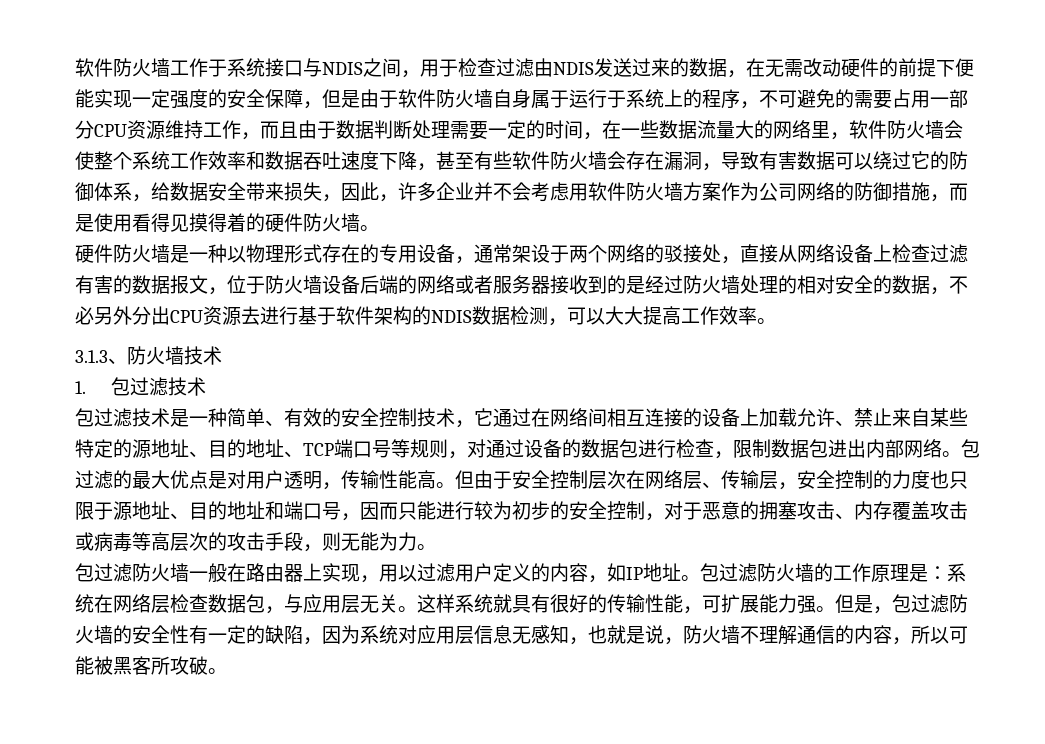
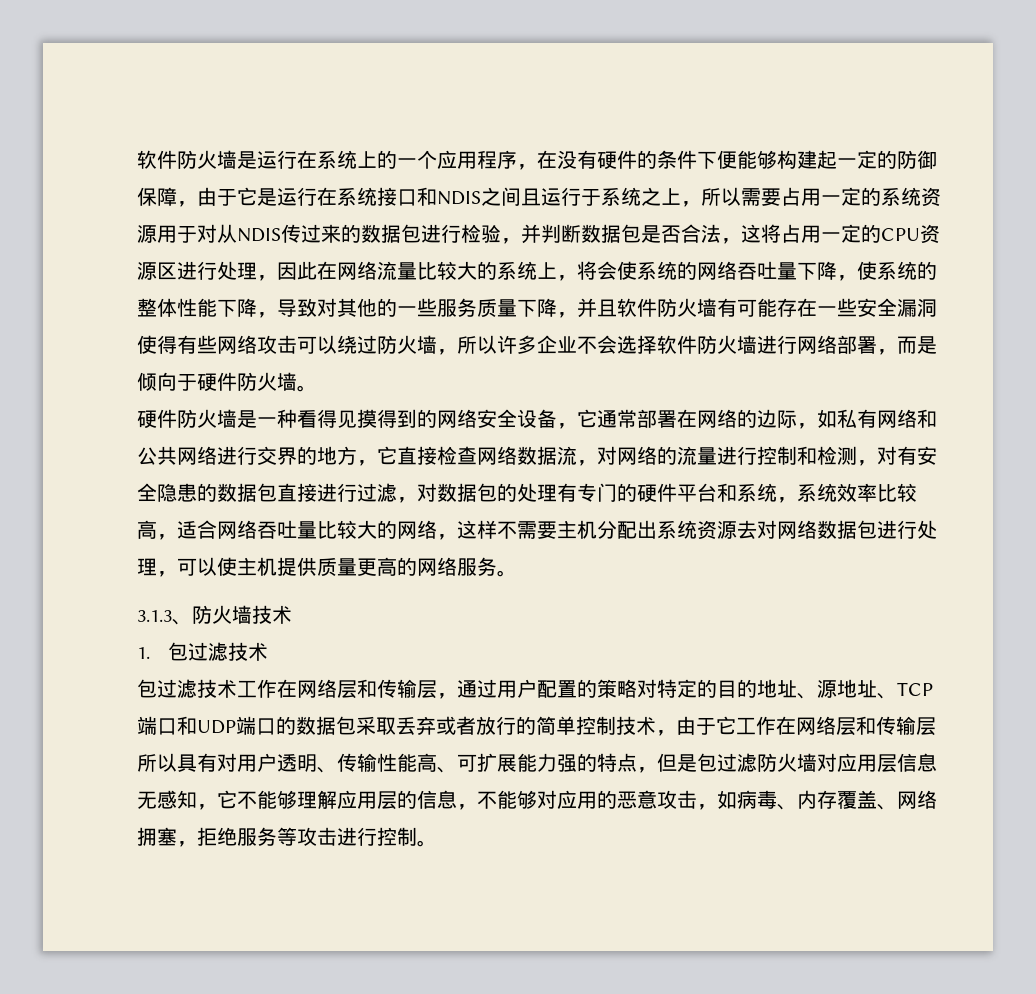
- 软件防火墙工作于系统接口与NDIS之间，用于检查过滤由NDIS发送过来的数据，在无需改动硬件的前提下便能实现一定强度的安全保障，但是由于软件防火墙自身属于运行于系统上的程序，不可避免的需要占用一部分CPU资源维持工作，而且由于数据判断处理需要一定的时间，在一些数据流量大的网络里，软件防火墙会使整个系统工作效率和数据吞吐速度下降，甚至有些软件防火墙会存在漏洞，导致有害数据可以绕过它的防御体系，给数据安全带来损失，因此，许多企业并不会考虑用软件防火墙方案作为公司网络的防御措施，而是使用看得见摸得着的硬件防火墙。
+ 软件防火墙是运行在系统上的一个应用程序，在没有硬件的条件下便能够构建起一定的防御保障，由于它是运行在系统接口和NDIS之间且运行于系统之上，所以需要占用一定的系统资源用于对从NDIS传过来的数据包进行检验，并判断数据包是否合法，这将占用一定的CPU资源区进行处理，因此在网络流量比较大的系统上，将会使系统的网络吞吐量下降，使系统的整体性能下降，导致对其他的一些服务质量下降，并且软件防火墙有可能存在一些安全漏洞使得有些网络攻击可以绕过防火墙，所以许多企业不会选择软件防火墙进行网络部署，而是倾向于硬件防火墙。
- 硬件防火墙是一种以物理形式存在的专用设备，通常架设于两个网络的驳接处，直接从网络设备上检查过滤有害的数据报文，位于防火墙设备后端的网络或者服务器接收到的是经过防火墙处理的相对安全的数据，不必另外分出CPU资源去进行基于软件架构的NDIS数据检测，可以大大提高工作效率。
+ 硬件防火墙是一种看得见摸得到的网络安全设备，它通常部署在网络的边际，如私有网络和公共网络进行交界的地方，它直接检查网络数据流，对网络的流量进行控制和检测，对有安全隐患的数据包直接进行过滤，对数据包的处理有专门的硬件平台和系统，系统效率比较高，适合网络吞吐量比较大的网络，这样不需要主机分配出系统资源去对网络数据包进行处理，可以使主机提供质量更高的网络服务。
- 包过滤技术是一种简单、有效的安全控制技术，它通过在网络间相互连接的设备上加载允许、禁止来自某些特定的源地址、目的地址、TCP端口号等规则，对通过设备的数据包进行检查，限制数据包进出内部网络。包过滤的最大优点是对用户透明，传输性能高。但由于安全控制层次在网络层、传输层，安全控制的力度也只限于源地址、目的地址和端口号，因而只能进行较为初步的安全控制，对于恶意的拥塞攻击、内存覆盖攻击或病毒等高层次的攻击手段，则无能为力。
- 包过滤防火墙一般在路由器上实现，用以过滤用户定义的内容，如IP地址。包过滤防火墙的工作原理是：系统在网络层检查数据包，与应用层无关。这样系统就具有很好的传输性能，可扩展能力强。但是，包过滤防火墙的安全性有一定的缺陷，因为系统对应用层信息无感知，也就是说，防火墙不理解通信的内容，所以可能被黑客所攻破。
+ 包过滤技术工作在网络层和传输层，通过用户配置的策略对特定的目的地址、源地址、TCP端口和UDP端口的数据包采取丢弃或者放行的简单控制技术，由于它工作在网络层和传输层所以具有对用户透明、传输性能高、可扩展能力强的特点，但是包过滤防火墙对应用层信息无感知，它不能够理解应用层的信息，不能够对应用的恶意攻击，如病毒、内存覆盖、网络拥塞，拒绝服务等攻击进行控制。

